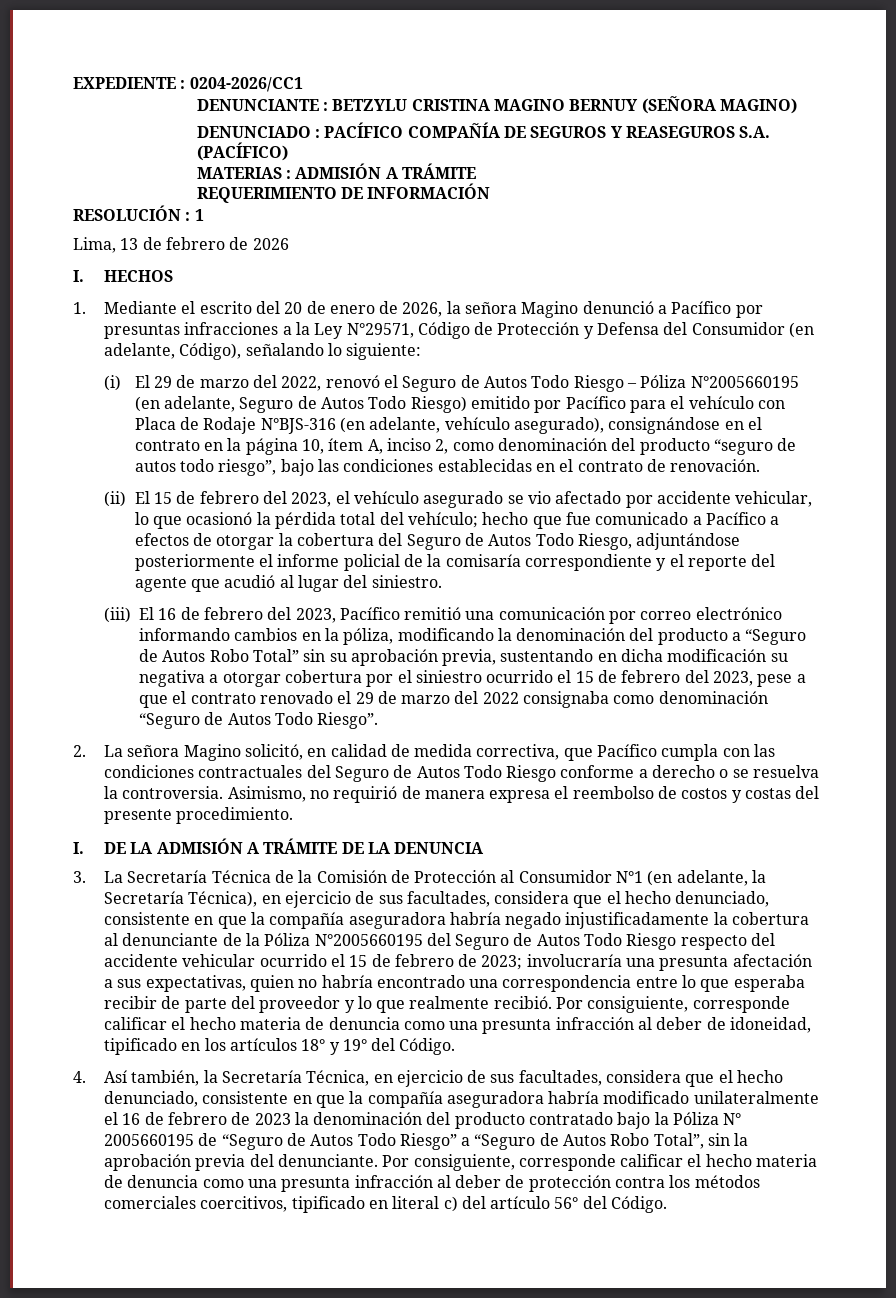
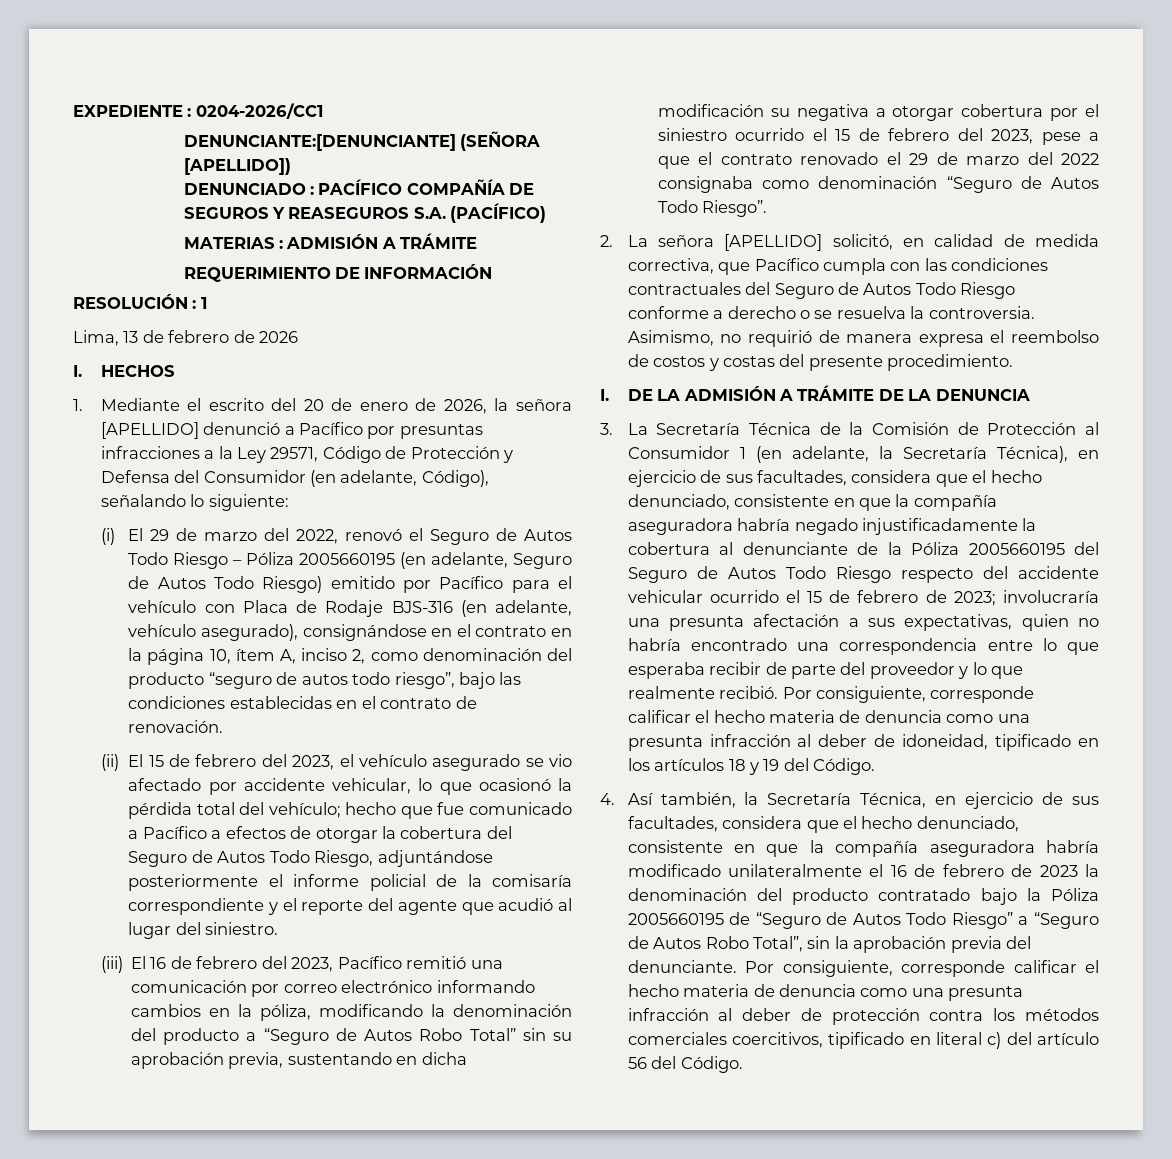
- DENUNCIANTE : BETZYLU CRISTINA MAGINO BERNUY (SEÑORA MAGINO)
+ DENUNCIANTE:[DENUNCIANTE] (SEÑORA [APELLIDO])
- 1. Mediante el escrito del 20 de enero de 2026, la señora Magino denunció a Pacífico por presuntas infracciones a la Ley N°29571, Código de Protección y Defensa del Consumidor (en adelante, Código), señalando lo siguiente:
+ 1. Mediante el escrito del 20 de enero de 2026, la señora [APELLIDO] denunció a Pacífico por presuntas infracciones a la Ley 29571, Código de Protección y Defensa del Consumidor (en adelante, Código), señalando lo siguiente:
- (i) El 29 de marzo del 2022, renovó el Seguro de Autos Todo Riesgo – Póliza N°2005660195 (en adelante, Seguro de Autos Todo Riesgo) emitido por Pacífico para el vehículo con Placa de Rodaje N°BJS-316 (en adelante, vehículo asegurado), consignándose en el contrato en la página 10, ítem A, inciso 2, como denominación del producto “seguro de autos todo riesgo”, bajo las condiciones establecidas en el contrato de renovación.
+ (i) El 29 de marzo del 2022, renovó el Seguro de Autos Todo Riesgo – Póliza 2005660195 (en adelante, Seguro de Autos Todo Riesgo) emitido por Pacífico para el vehículo con Placa de Rodaje BJS-316 (en adelante, vehículo asegurado), consignándose en el contrato en la página 10, ítem A, inciso 2, como denominación del producto “seguro de autos todo riesgo”, bajo las condiciones establecidas en el contrato de renovación.
- 2. La señora Magino solicitó, en calidad de medida correctiva, que Pacífico cumpla con las condiciones contractuales del Seguro de Autos Todo Riesgo conforme a derecho o se resuelva la controversia.
+ 2. La señora [APELLIDO] solicitó, en calidad de medida correctiva, que Pacífico cumpla con las condiciones contractuales del Seguro de Autos Todo Riesgo conforme a derecho o se resuelva la controversia.
- 3. La Secretaría Técnica de la Comisión de Protección al Consumidor N°1 (en adelante, la Secretaría Técnica), en ejercicio de sus facultades, considera que el hecho denunciado, consistente en que la compañía aseguradora habría negado injustificadamente la cobertura al denunciante de la Póliza N°2005660195 del Seguro de Autos Todo Riesgo respecto del accidente vehicular ocurrido el 15 de febrero de 2023;
+ 3. La Secretaría Técnica de la Comisión de Protección al Consumidor 1 (en adelante, la Secretaría Técnica), en ejercicio de sus facultades, considera que el hecho denunciado, consistente en que la compañía aseguradora habría negado injustificadamente la cobertura al denunciante de la Póliza 2005660195 del Seguro de Autos Todo Riesgo respecto del accidente vehicular ocurrido el 15 de febrero de 2023;
- Por consiguiente, corresponde calificar el hecho materia de denuncia como una presunta infracción al deber de idoneidad, tipificado en los artículos 18° y 19° del Código.
+ Por consiguiente, corresponde calificar el hecho materia de denuncia como una presunta infracción al deber de idoneidad, tipificado en los artículos 18 y 19 del Código.
- 4. Así también, la Secretaría Técnica, en ejercicio de sus facultades, considera que el hecho denunciado, consistente en que la compañía aseguradora habría modificado unilateralmente el 16 de febrero de 2023 la denominación del producto contratado bajo la Póliza N° 2005660195 de “Seguro de Autos Todo Riesgo” a “Seguro de Autos Robo Total”, sin la aprobación previa del denunciante.
+ 4. Así también, la Secretaría Técnica, en ejercicio de sus facultades, considera que el hecho denunciado, consistente en que la compañía aseguradora habría modificado unilateralmente el 16 de febrero de 2023 la denominación del producto contratado bajo la Póliza 2005660195 de “Seguro de Autos Todo Riesgo” a “Seguro de Autos Robo Total”, sin la aprobación previa del denunciante.
- Por consiguiente, corresponde calificar el hecho materia de denuncia como una presunta infracción al deber de protección contra los métodos comerciales coercitivos, tipificado en literal c) del artículo 56° del Código.
+ Por consiguiente, corresponde calificar el hecho materia de denuncia como una presunta infracción al deber de protección contra los métodos comerciales coercitivos, tipificado en literal c) del artículo 56 del Código.

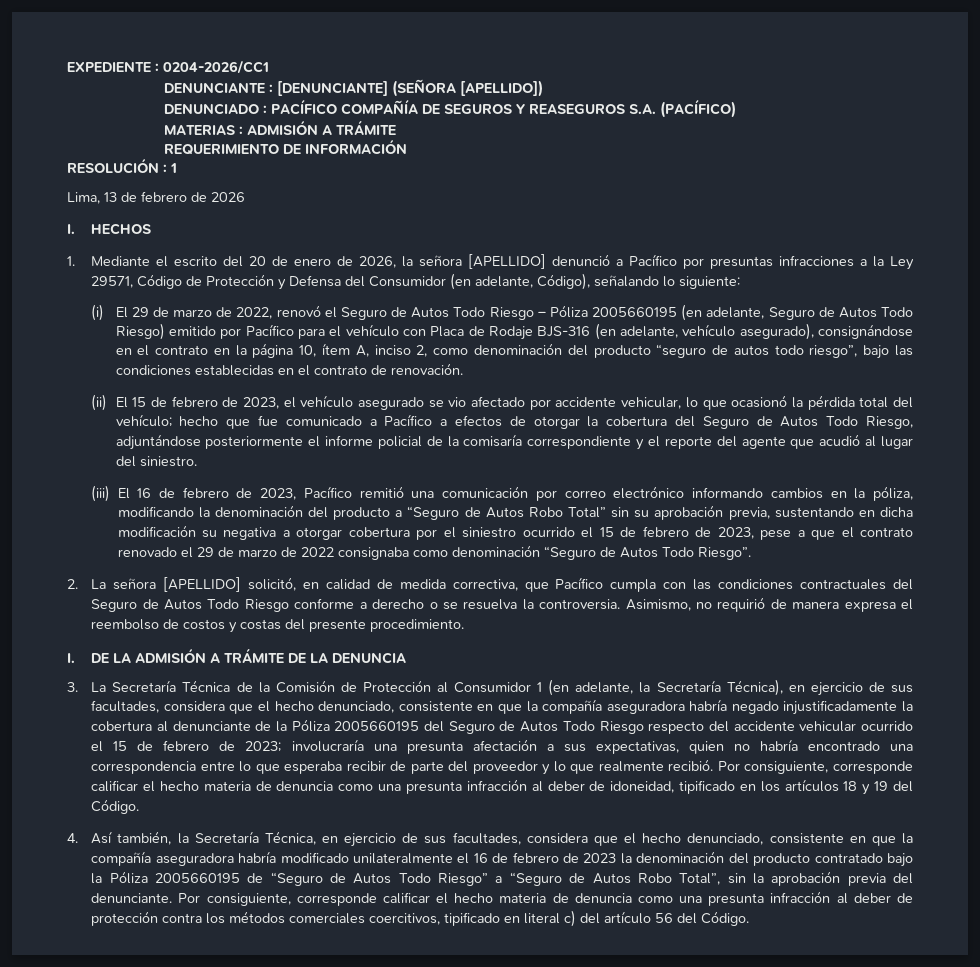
- DENUNCIANTE:[DENUNCIANTE] (SEÑORA [APELLIDO])
+ DENUNCIANTE : [DENUNCIANTE] (SEÑORA [APELLIDO])
- (i) El 29 de marzo del 2022, renovó el Seguro de Autos Todo Riesgo – Póliza 2005660195 (en adelante, Seguro de Autos Todo Riesgo) emitido por Pacífico para el vehículo con Placa de Rodaje BJS-316 (en adelante, vehículo asegurado), consignándose en el contrato en la página 10, ítem A, inciso 2, como denominación del producto “seguro de autos todo riesgo”, bajo las condiciones establecidas en el contrato de renovación.
+ (i) El 29 de marzo de 2022, renovó el Seguro de Autos Todo Riesgo – Póliza 2005660195 (en adelante, Seguro de Autos Todo Riesgo) emitido por Pacífico para el vehículo con Placa de Rodaje BJS-316 (en adelante, vehículo asegurado), consignándose en el contrato en la página 10, ítem A, inciso 2, como denominación del producto “seguro de autos todo riesgo”, bajo las condiciones establecidas en el contrato de renovación.
- (ii) El 15 de febrero del 2023, el vehículo asegurado se vio afectado por accidente vehicular, lo que ocasionó la pérdida total del vehículo;
+ (ii) El 15 de febrero de 2023, el vehículo asegurado se vio afectado por accidente vehicular, lo que ocasionó la pérdida total del vehículo;
- (iii) El 16 de febrero del 2023, Pacífico remitió una comunicación por correo electrónico informando cambios en la póliza, modificando la denominación del producto a “Seguro de Autos Robo Total” sin su aprobación previa, sustentando en dicha modificación su negativa a otorgar cobertura por el siniestro ocurrido el 15 de febrero del 2023, pese a que el contrato renovado el 29 de marzo del 2022 consignaba como denominación “Seguro de Autos Todo Riesgo”.
+ (iii) El 16 de febrero de 2023, Pacífico remitió una comunicación por correo electrónico informando cambios en la póliza, modificando la denominación del producto a “Seguro de Autos Robo Total” sin su aprobación previa, sustentando en dicha modificación su negativa a otorgar cobertura por el siniestro ocurrido el 15 de febrero de 2023, pese a que el contrato renovado el 29 de marzo de 2022 consignaba como denominación “Seguro de Autos Todo Riesgo”.

